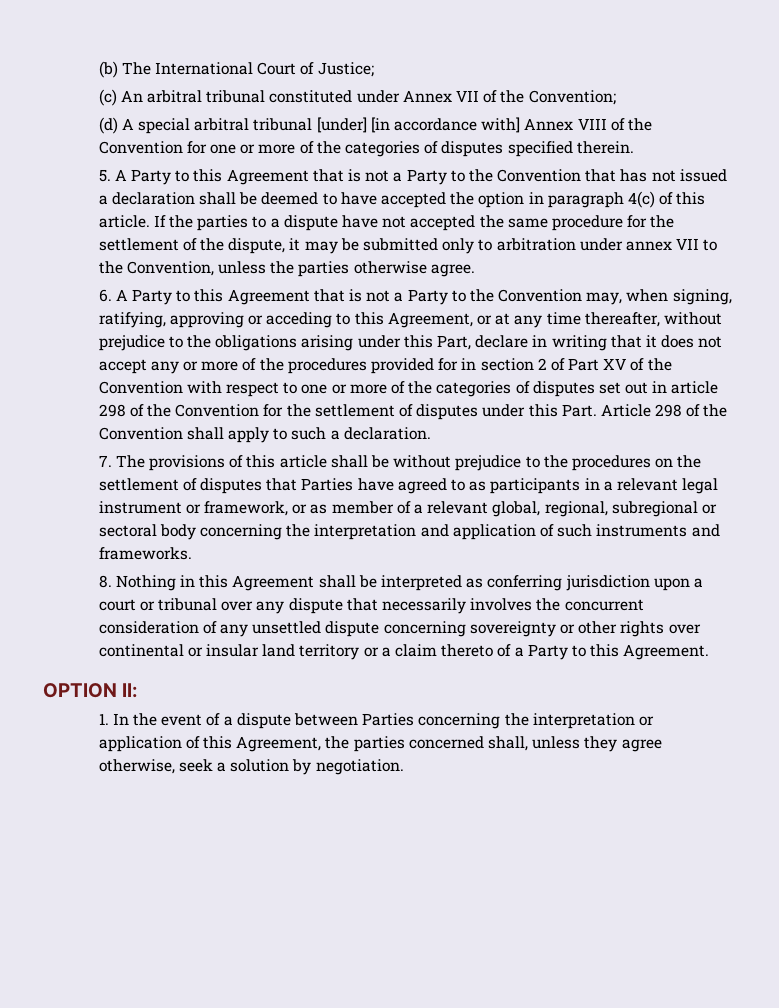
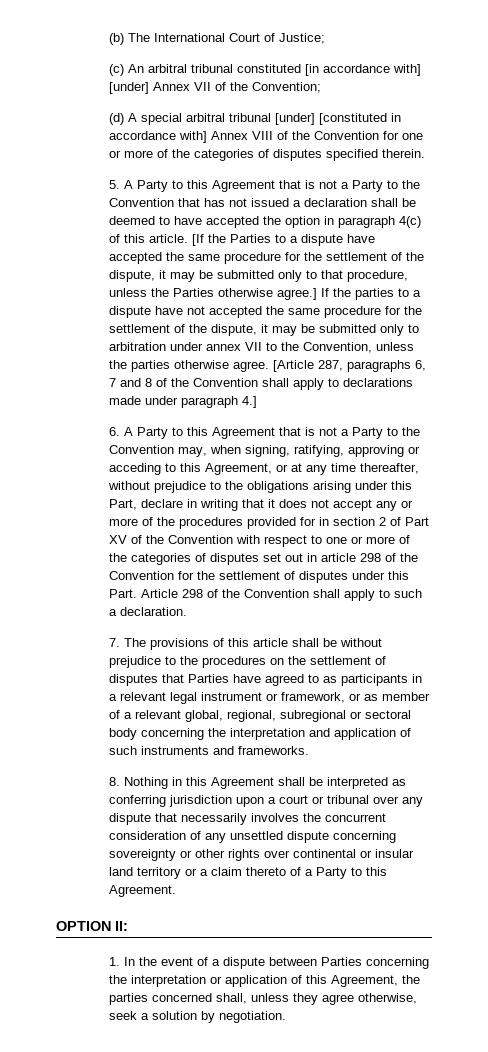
- (c) An arbitral tribunal constituted under Annex VII of the Convention;
+ (c) An arbitral tribunal constituted [in accordance with] [under] Annex VII of the Convention;
- (d) A special arbitral tribunal [under] [in accordance with] Annex VIII of the Convention for one or more of the categories of disputes specified therein.
+ (d) A special arbitral tribunal [under] [constituted in accordance with] Annex VIII of the Convention for one or more of the categories of disputes specified therein.
+ [If the Parties to a dispute have accepted the same procedure for the settlement of the dispute, it may be submitted only to that procedure, unless the Parties otherwise agree.]
+ [Article 287, paragraphs 6, 7 and 8 of the Convention shall apply to declarations made under paragraph 4.]

